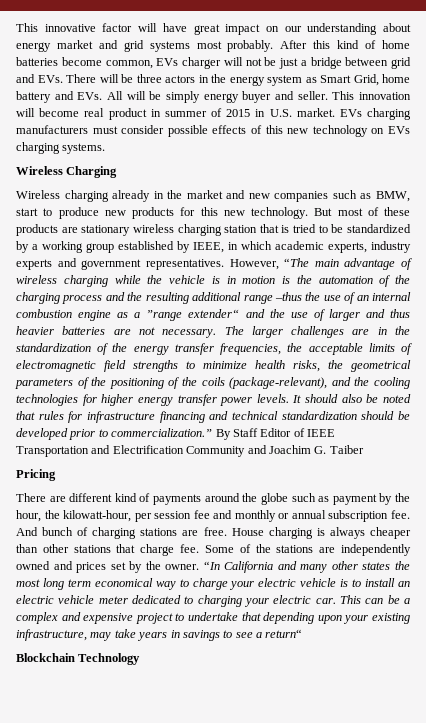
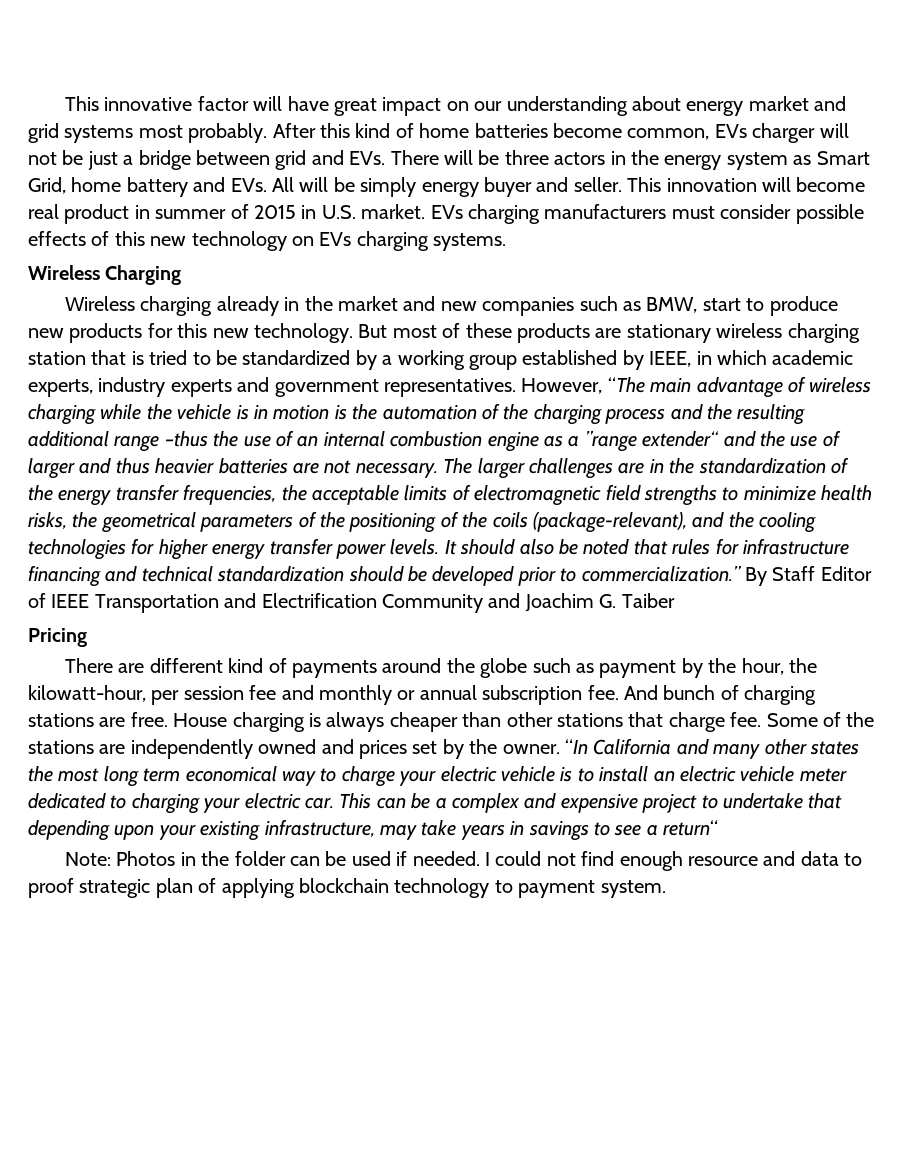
- Blockchain Technology
+ Note: Photos in the folder can be used if needed. I could not find enough resource and data to proof strategic plan of applying blockchain technology to payment system.

